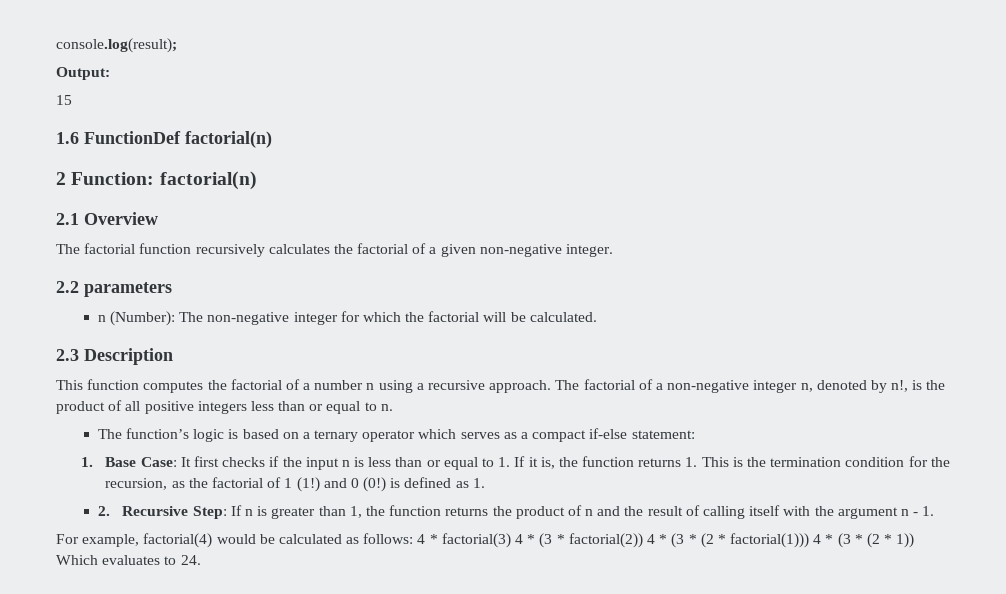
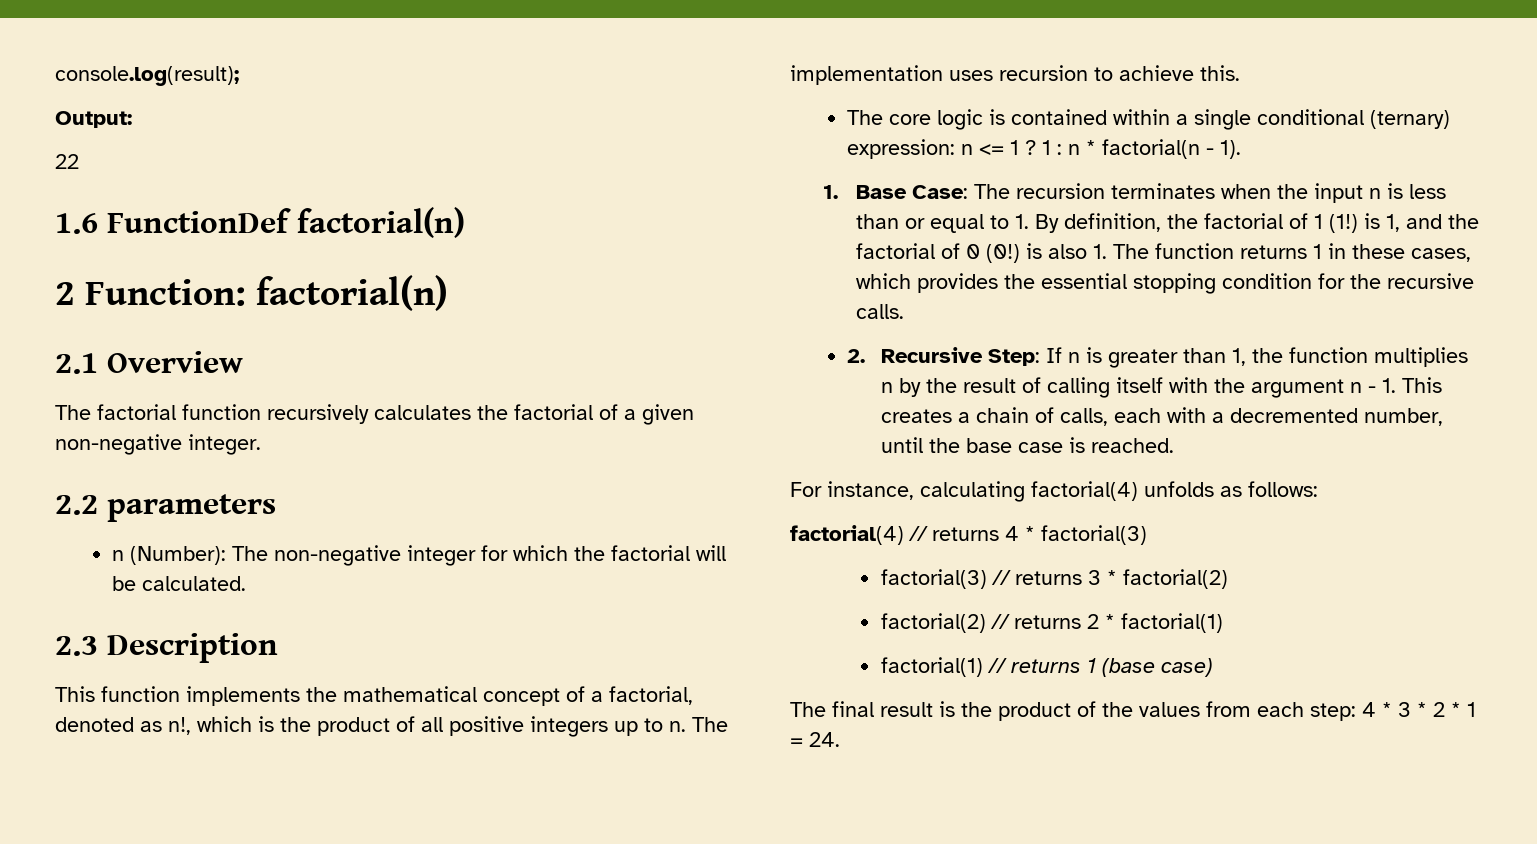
- 15
+ 22
- This function computes the factorial of a number n using a recursive approach. The factorial of a non-negative integer n, denoted by n!, is the product of all positive integers less than or equal to n.
- The function’s logic is based on a ternary operator which serves as a compact if-else statement:
+ This function implements the mathematical concept of a factorial, denoted as n!, which is the product of all positive integers up to n. The implementation uses recursion to achieve this.
+ The core logic is contained within a single conditional (ternary) expression: n <= 1 ? 1 : n * factorial(n - 1).
- 1. Base Case: It first checks if the input n is less than or equal to 1. If it is, the function returns 1. This is the termination condition for the recursion, as the factorial of 1 (1!) and 0 (0!) is defined as 1.
+ 1. Base Case: The recursion terminates when the input n is less than or equal to 1. By definition, the factorial of 1 (1!) is 1, and the factorial of 0 (0!) is also 1. The function returns 1 in these cases, which provides the essential stopping condition for the recursive calls.
- 2. Recursive Step: If n is greater than 1, the function returns the product of n and the result of calling itself with the argument n - 1.
- For example, factorial(4) would be calculated as follows: 4 * factorial(3) 4 * (3 * factorial(2)) 4 * (3 * (2 * factorial(1))) 4 * (3 * (2 * 1)) Which evaluates to 24.
+ 2. Recursive Step: If n is greater than 1, the function multiplies n by the result of calling itself with the argument n - 1. This creates a chain of calls, each with a decremented number, until the base case is reached.
+ For instance, calculating factorial(4) unfolds as follows:
+ factorial(4) // returns 4 * factorial(3)
+ factorial(3) // returns 3 * factorial(2)
+ factorial(2) // returns 2 * factorial(1)
+ factorial(1) // returns 1 (base case)
+ The final result is the product of the values from each step: 4 * 3 * 2 * 1 = 24.

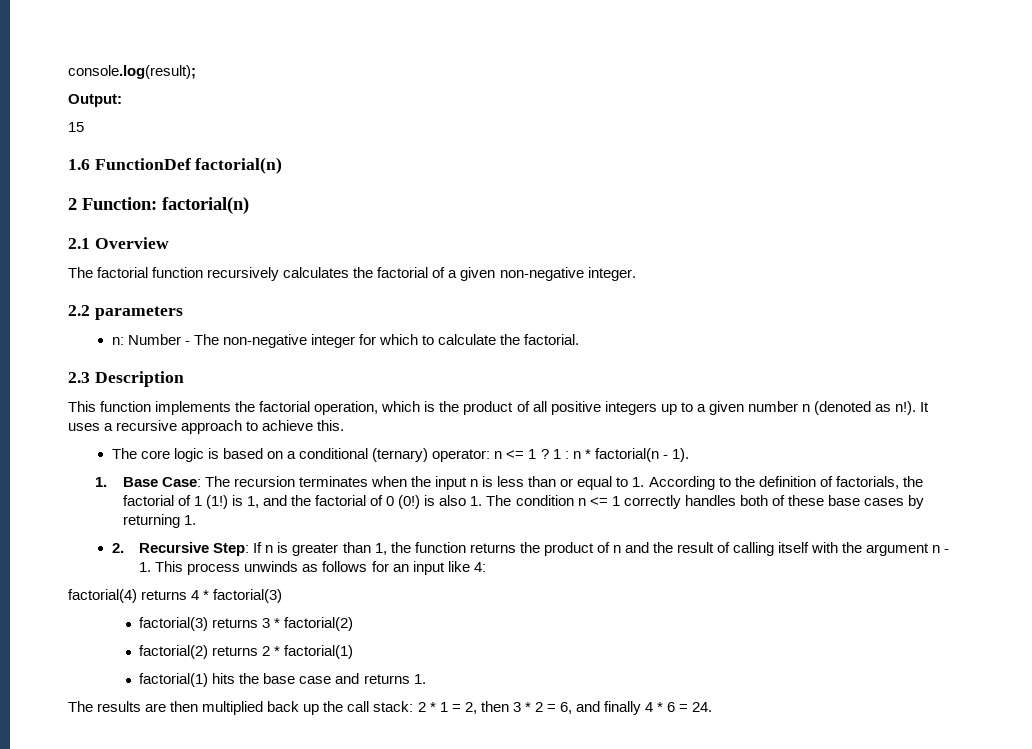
- 22
+ 15
- n (Number): The non-negative integer for which the factorial will be calculated.
+ n: Number - The non-negative integer for which to calculate the factorial.
- This function implements the mathematical concept of a factorial, denoted as n!, which is the product of all positive integers up to n. The implementation uses recursion to achieve this.
+ This function implements the factorial operation, which is the product of all positive integers up to a given number n (denoted as n!). It uses a recursive approach to achieve this.
- The core logic is contained within a single conditional (ternary) expression: n <= 1 ?
+ The core logic is based on a conditional (ternary) operator: n <= 1 ?
- 1. Base Case: The recursion terminates when the input n is less than or equal to 1. By definition, the factorial of 1 (1!) is 1, and the factorial of 0 (0!) is also 1. The function returns 1 in these cases, which provides the essential stopping condition for the recursive calls.
+ 1. Base Case: The recursion terminates when the input n is less than or equal to 1. According to the definition of factorials, the factorial of 1 (1!) is 1, and the factorial of 0 (0!) is also 1. The condition n <= 1 correctly handles both of these base cases by returning 1.
- 2. Recursive Step: If n is greater than 1, the function multiplies n by the result of calling itself with the argument n - 1. This creates a chain of calls, each with a decremented number, until the base case is reached.
- For instance, calculating factorial(4) unfolds as follows:
- factorial(4) // returns 4 * factorial(3)
+ 2. Recursive Step: If n is greater than 1, the function returns the product of n and the result of calling itself with the argument n - 1. This process unwinds as follows for an input like 4:
+ factorial(4) returns 4 * factorial(3)
- factorial(3) // returns 3 * factorial(2)
+ factorial(3) returns 3 * factorial(2)
- factorial(2) // returns 2 * factorial(1)
+ factorial(2) returns 2 * factorial(1)
- factorial(1) // returns 1 (base case)
- The final result is the product of the values from each step: 4 * 3 * 2 * 1 = 24.
+ factorial(1) hits the base case and returns 1.
+ The results are then multiplied back up the call stack: 2 * 1 = 2, then 3 * 2 = 6, and finally 4 * 6 = 24.

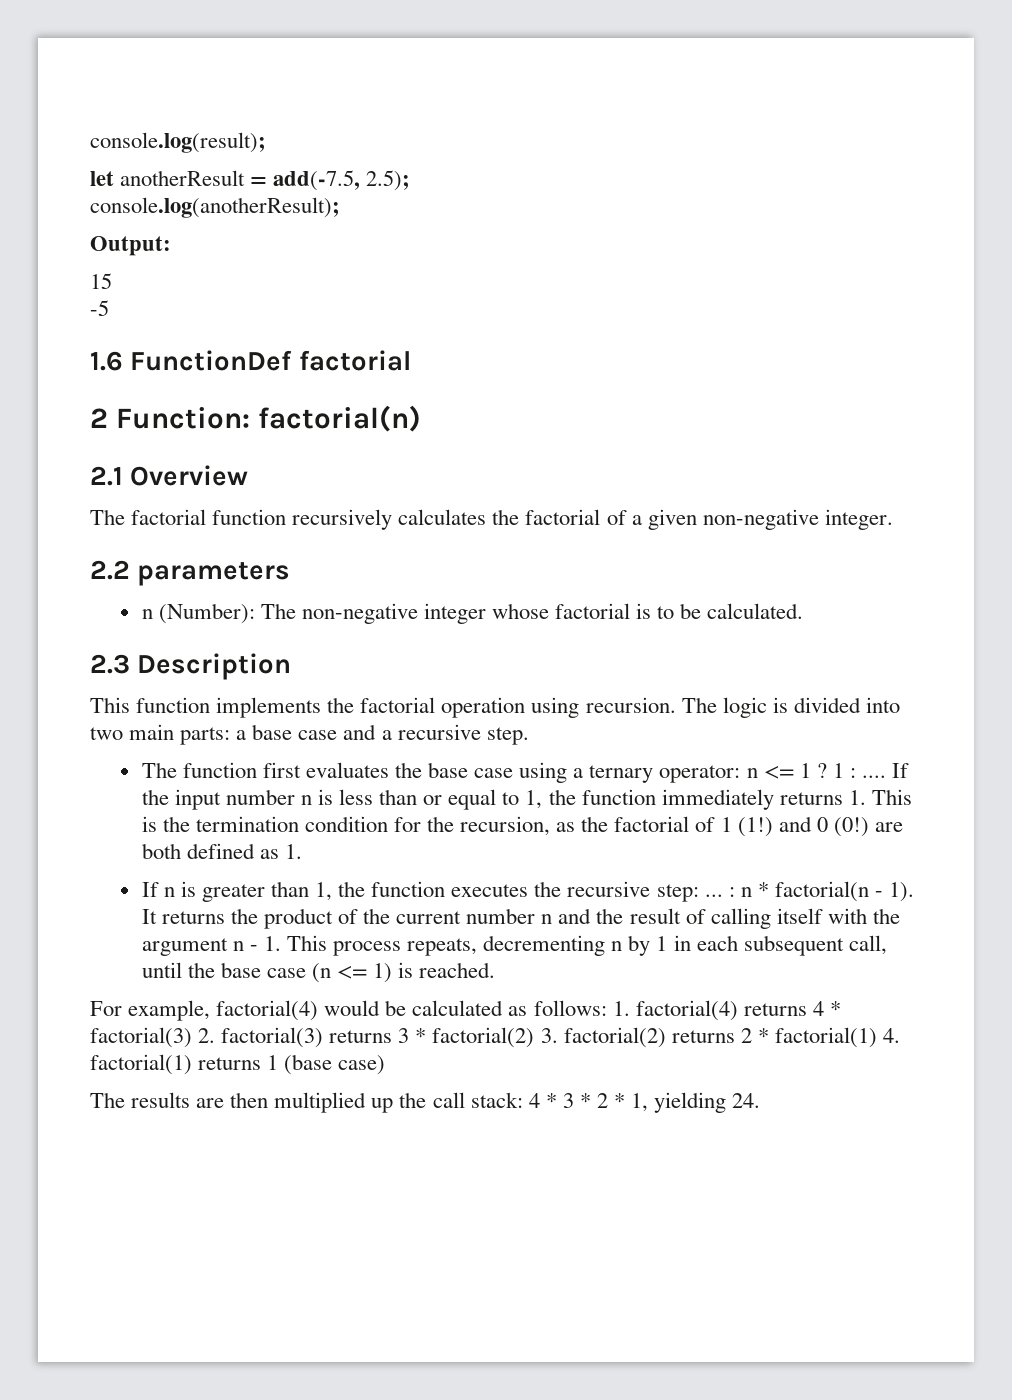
+ let anotherResult = add(-7.5, 2.5);
+ console.log(anotherResult);
+ -5
- 1.6 FunctionDef factorial(n)
+ 1.6 FunctionDef factorial
- n: Number - The non-negative integer for which to calculate the factorial.
+ n (Number): The non-negative integer whose factorial is to be calculated.
- This function implements the factorial operation, which is the product of all positive integers up to a given number n (denoted as n!). It uses a recursive approach to achieve this.
- The core logic is based on a conditional (ternary) operator: n <= 1 ?
+ This function implements the factorial operation using recursion. The logic is divided into two main parts: a base case and a recursive step.
+ The function first evaluates the base case using a ternary operator: n <= 1 ?
- 1 : n * factorial(n - 1).
- 1. Base Case: The recursion terminates when the input n is less than or equal to 1. According to the definition of factorials, the factorial of 1 (1!) is 1, and the factorial of 0 (0!) is also 1. The condition n <= 1 correctly handles both of these base cases by returning 1.
- 2. Recursive Step: If n is greater than 1, the function returns the product of n and the result of calling itself with the argument n - 1. This process unwinds as follows for an input like 4:
- factorial(4) returns 4 * factorial(3)
- factorial(3) returns 3 * factorial(2)
- factorial(2) returns 2 * factorial(1)
- factorial(1) hits the base case and returns 1.
+ 1 : .... If the input number n is less than or equal to 1, the function immediately returns 1. This is the termination condition for the recursion, as the factorial of 1 (1!) and 0 (0!) are both defined as 1.
+ If n is greater than 1, the function executes the recursive step: ... : n * factorial(n - 1). It returns the product of the current number n and the result of calling itself with the argument n - 1. This process repeats, decrementing n by 1 in each subsequent call, until the base case (n <= 1) is reached.
+ For example, factorial(4) would be calculated as follows: 1. factorial(4) returns 4 * factorial(3) 2. factorial(3) returns 3 * factorial(2) 3. factorial(2) returns 2 * factorial(1) 4. factorial(1) returns 1 (base case)
- The results are then multiplied back up the call stack: 2 * 1 = 2, then 3 * 2 = 6, and finally 4 * 6 = 24.
+ The results are then multiplied up the call stack: 4 * 3 * 2 * 1, yielding 24.

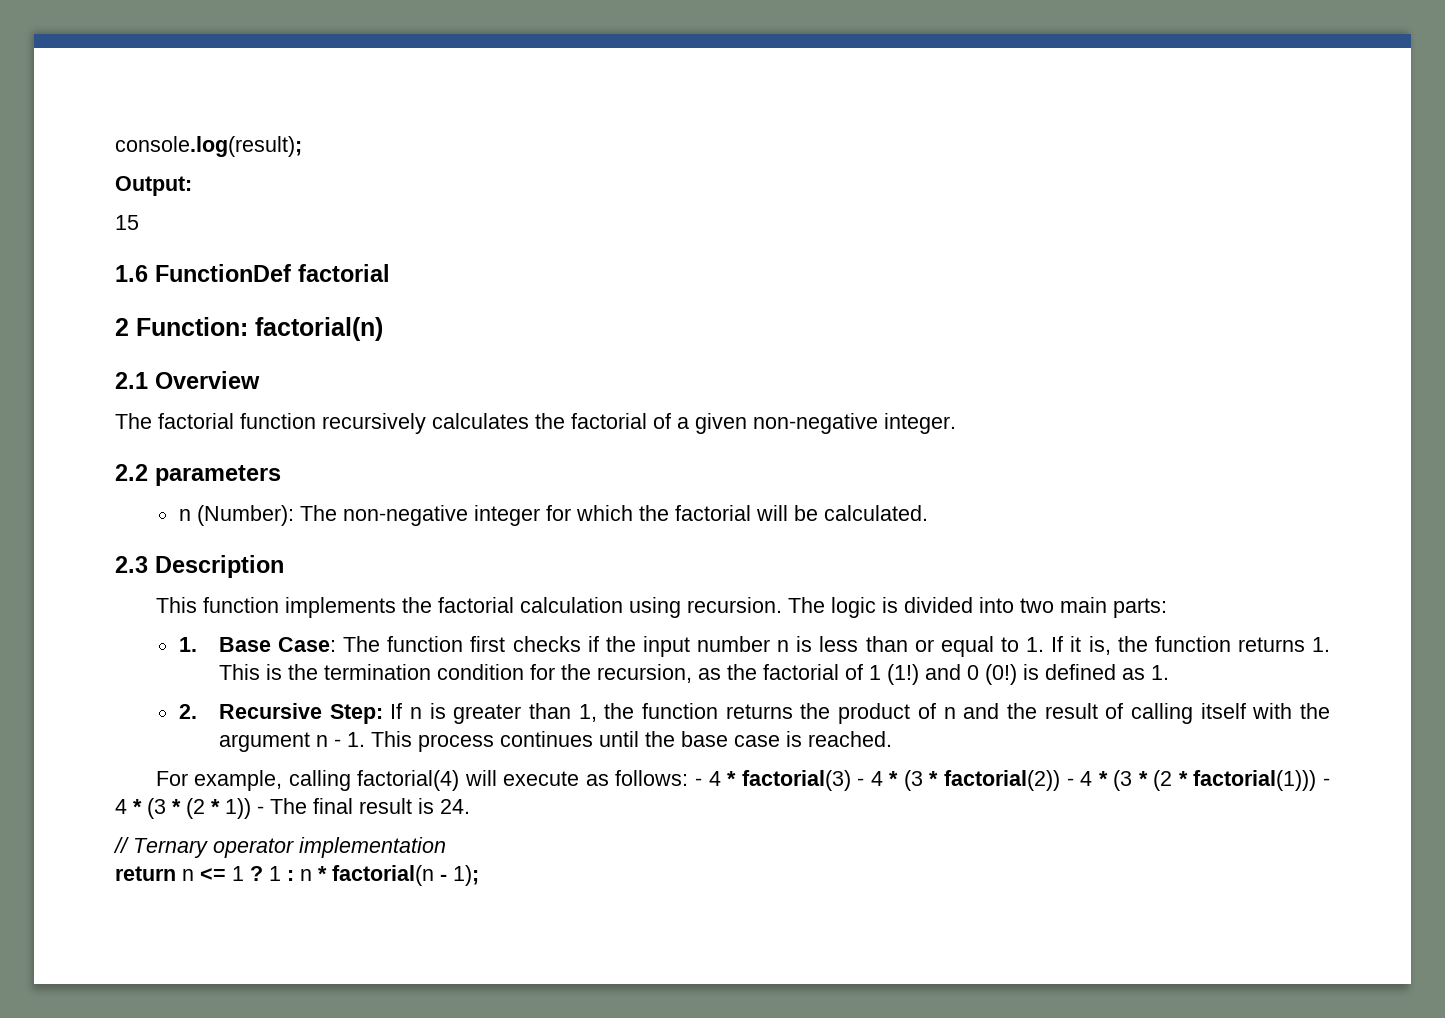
- let anotherResult = add(-7.5, 2.5);
- console.log(anotherResult);
- -5
- n (Number): The non-negative integer whose factorial is to be calculated.
+ n (Number): The non-negative integer for which the factorial will be calculated.
- This function implements the factorial operation using recursion.
+ This function implements the factorial calculation using recursion.
- The logic is divided into two main parts: a base case and a recursive step.
- The function first evaluates the base case using a ternary operator: n <= 1 ? 1 : .... If the input number n is less than or equal to 1, the function immediately returns 1. This is the termination condition for the recursion, as the factorial of 1 (1!) and 0 (0!) are both defined as 1.
+ The logic is divided into two main parts:
+ 1. Base Case: The function first checks if the input number n is less than or equal to 1. If it is, the function returns 1. This is the termination condition for the recursion, as the factorial of 1 (1!) and 0 (0!) is defined as 1.
- If n is greater than 1, the function executes the recursive step: ... : n * factorial(n - 1). It returns the product of the current number n and the result of calling itself with the argument n - 1. This process repeats, decrementing n by 1 in each subsequent call, until the base case (n <= 1) is reached.
+ 2. Recursive Step: If n is greater than 1, the function returns the product of n and the result of calling itself with the argument n - 1. This process continues until the base case is reached.
- For example, factorial(4) would be calculated as follows: 1. factorial(4) returns 4 * factorial(3) 2. factorial(3) returns 3 * factorial(2) 3. factorial(2) returns 2 * factorial(1) 4. factorial(1) returns 1 (base case)
- The results are then multiplied up the call stack: 4 * 3 * 2 * 1, yielding 24.
+ For example, calling factorial(4) will execute as follows: - 4 * factorial(3) - 4 * (3 * factorial(2)) - 4 * (3 * (2 * factorial(1))) - 4 * (3 * (2 * 1)) - The final result is 24.
+ // Ternary operator implementation
+ return n <= 1 ? 1 : n * factorial(n - 1);

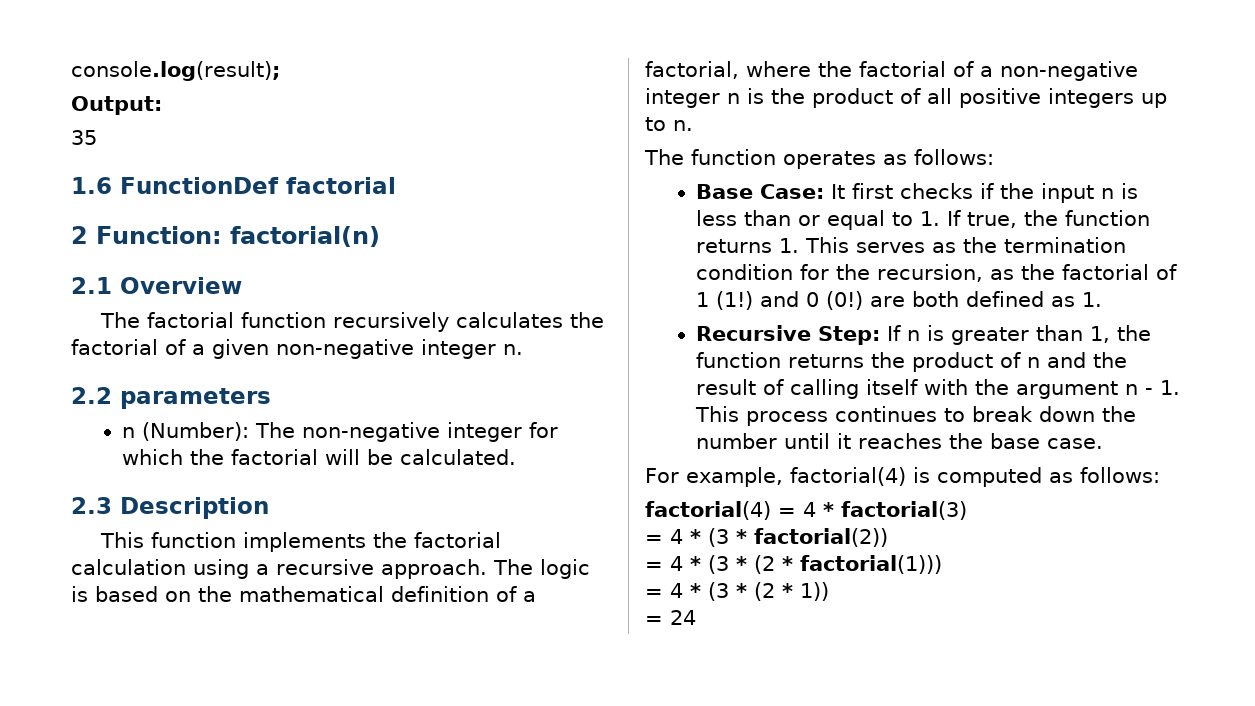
- 15
+ 35
- The factorial function recursively calculates the factorial of a given non-negative integer.
+ The factorial function recursively calculates the factorial of a given non-negative integer n.
- This function implements the factorial calculation using recursion. The logic is divided into two main parts:
- 1. Base Case: The function first checks if the input number n is less than or equal to 1. If it is, the function returns 1. This is the termination condition for the recursion, as the factorial of 1 (1!) and 0 (0!) is defined as 1.
+ This function implements the factorial calculation using a recursive approach. The logic is based on the mathematical definition of a factorial, where the factorial of a non-negative integer n is the product of all positive integers up to n.
+ The function operates as follows:
+ Base Case: It first checks if the input n is less than or equal to 1. If true, the function returns 1. This serves as the termination condition for the recursion, as the factorial of 1 (1!) and 0 (0!) are both defined as 1.
- 2. Recursive Step: If n is greater than 1, the function returns the product of n and the result of calling itself with the argument n - 1. This process continues until the base case is reached.
- For example, calling factorial(4) will execute as follows: - 4 * factorial(3) - 4 * (3 * factorial(2)) - 4 * (3 * (2 * factorial(1))) - 4 * (3 * (2 * 1)) - The final result is 24.
- // Ternary operator implementation
- return n <= 1 ? 1 : n * factorial(n - 1);
+ Recursive Step: If n is greater than 1, the function returns the product of n and the result of calling itself with the argument n - 1. This process continues to break down the number until it reaches the base case.
+ For example, factorial(4) is computed as follows:
+ factorial(4) = 4 * factorial(3)
+ = 4 * (3 * factorial(2))
+ = 4 * (3 * (2 * factorial(1)))
+ = 4 * (3 * (2 * 1))
+ = 24

